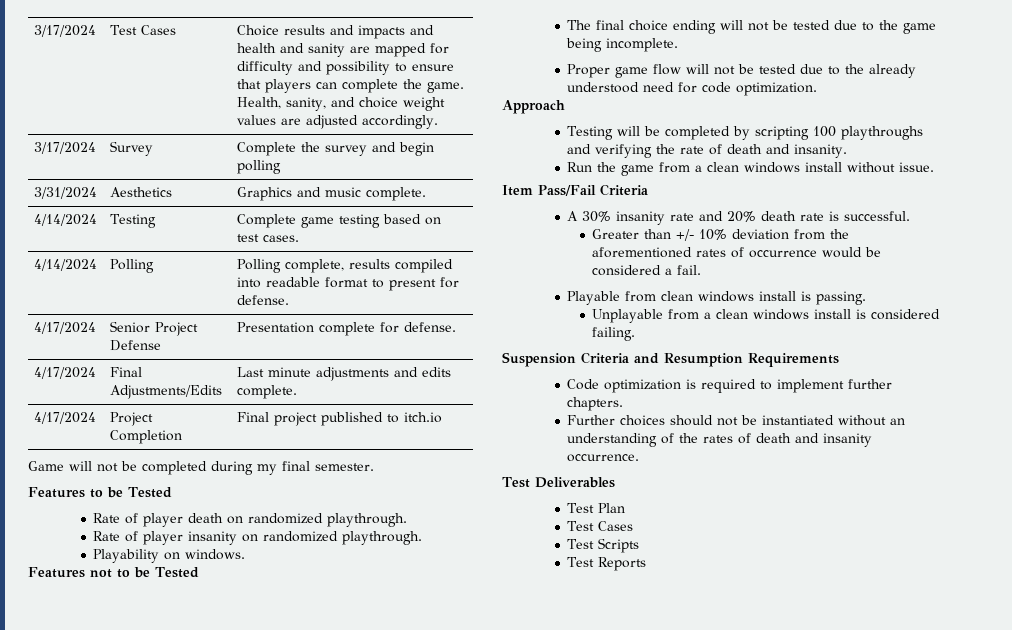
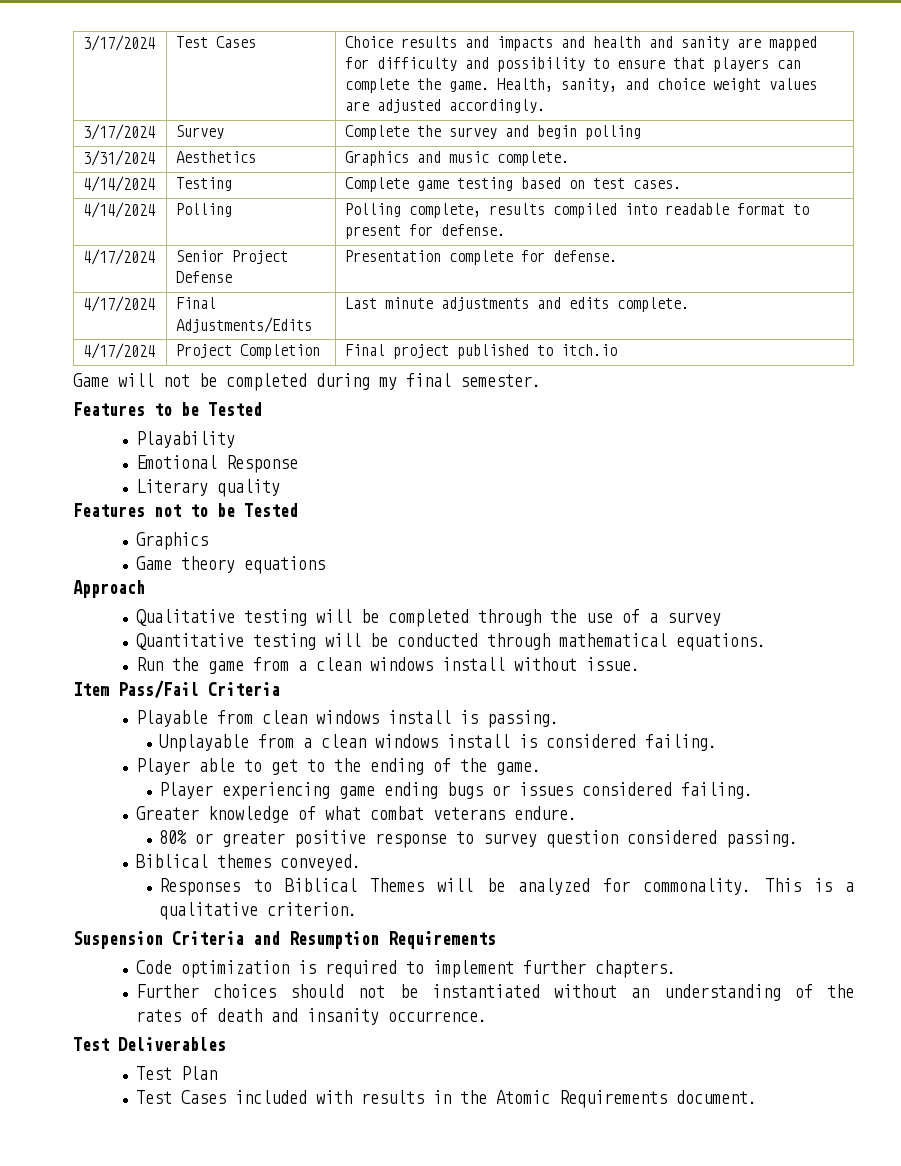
- Rate of player death on randomized playthrough.
- Rate of player insanity on randomized playthrough.
- Playability on windows.
+ Playability
+ Emotional Response
+ Literary quality
  Features not to be Tested
- The final choice ending will not be tested due to the game being incomplete.
- Proper game flow will not be tested due to the already understood need for code optimization.
+ Graphics
+ Game theory equations
- Testing will be completed by scripting 100 playthroughs and verifying the rate of death and insanity.
+ Qualitative testing will be completed through the use of a survey
+ Quantitative testing will be conducted through mathematical equations.
- A 30% insanity rate and 20% death rate is successful.
- Greater than +/- 10% deviation from the aforementioned rates of occurrence would be considered a fail.
+ Player able to get to the ending of the game.
+ Player experiencing game ending bugs or issues considered failing.
+ Greater knowledge of what combat veterans endure.
+ 80% or greater positive response to survey question considered passing.
+ Biblical themes conveyed.
+ Responses to Biblical Themes will be analyzed for commonality. This is a qualitative criterion.
  Test Plan
- Test Cases
- Test Scripts
- Test Reports
+ Test Cases included with results in the Atomic Requirements document.

